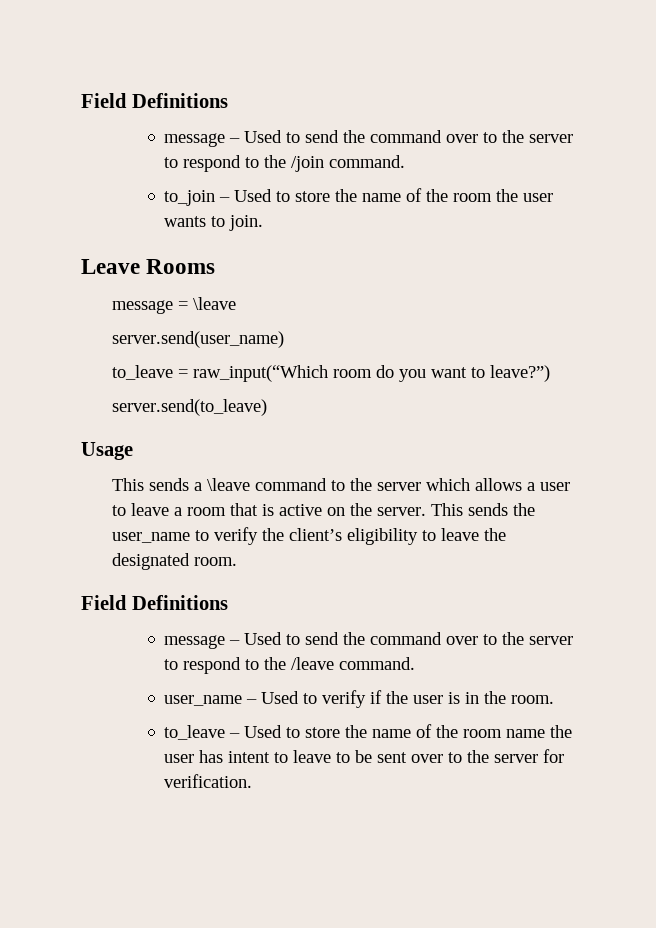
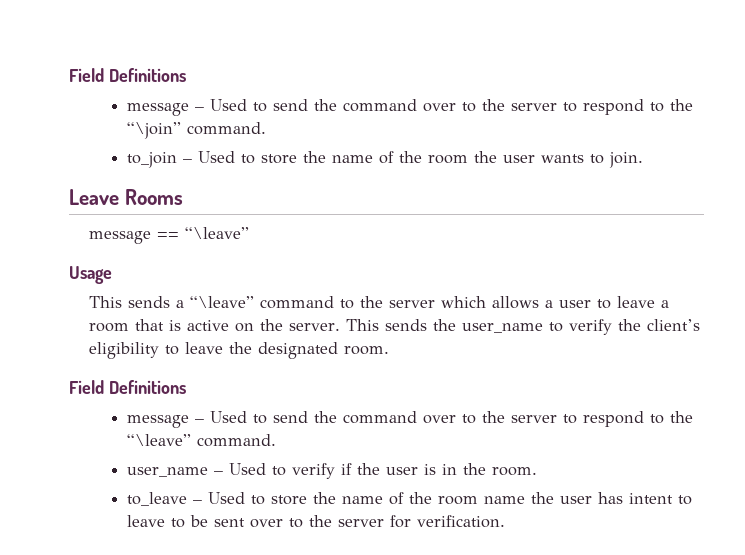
- message – Used to send the command over to the server to respond to the /join command.
+ message – Used to send the command over to the server to respond to the “\join” command.
- message = \leave
- server.send(user_name)
- to_leave = raw_input(“Which room do you want to leave?”)
- server.send(to_leave)
+ message == “\leave”
- This sends a \leave command to the server which allows a user to leave a room that is active on the server.
+ This sends a “\leave” command to the server which allows a user to leave a room that is active on the server.
- message – Used to send the command over to the server to respond to the /leave command.
+ message – Used to send the command over to the server to respond to the “\leave” command.

